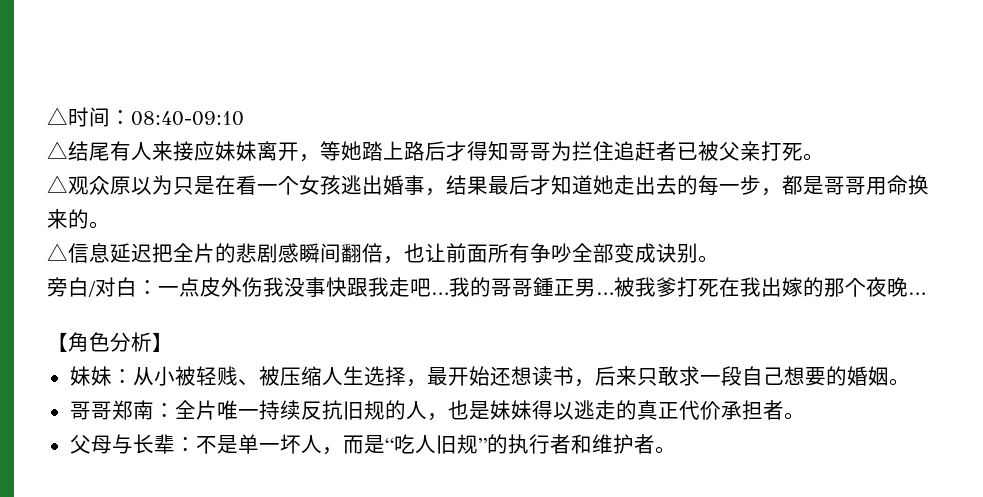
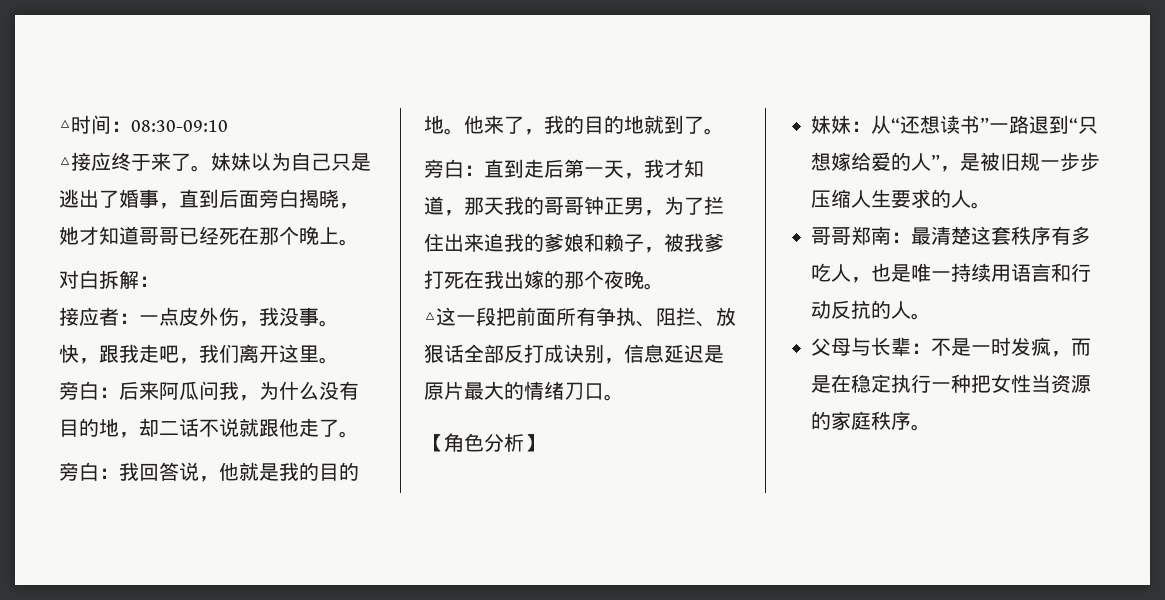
- △时间：08:40-09:10
- △结尾有人来接应妹妹离开，等她踏上路后才得知哥哥为拦住追赶者已被父亲打死。
- △观众原以为只是在看一个女孩逃出婚事，结果最后才知道她走出去的每一步，都是哥哥用命换来的。
- △信息延迟把全片的悲剧感瞬间翻倍，也让前面所有争吵全部变成诀别。
- 旁白/对白：一点皮外伤我没事快跟我走吧…我的哥哥鍾正男…被我爹打死在我出嫁的那个夜晚…
+ △时间：08:30-09:10
+ △接应终于来了。妹妹以为自己只是逃出了婚事，直到后面旁白揭晓，她才知道哥哥已经死在那个晚上。
+ 对白拆解：
+ 接应者：一点皮外伤，我没事。快，跟我走吧，我们离开这里。
+ 旁白：后来阿瓜问我，为什么没有目的地，却二话不说就跟他走了。
+ 旁白：我回答说，他就是我的目的地。他来了，我的目的地就到了。
+ 旁白：直到走后第一天，我才知道，那天我的哥哥钟正男，为了拦住出来追我的爹娘和赖子，被我爹打死在我出嫁的那个夜晚。
+ △这一段把前面所有争执、阻拦、放狠话全部反打成诀别，信息延迟是原片最大的情绪刀口。
- 妹妹：从小被轻贱、被压缩人生选择，最开始还想读书，后来只敢求一段自己想要的婚姻。
- 哥哥郑南：全片唯一持续反抗旧规的人，也是妹妹得以逃走的真正代价承担者。
+ 妹妹：从“还想读书”一路退到“只想嫁给爱的人”，是被旧规一步步压缩人生要求的人。
+ 哥哥郑南：最清楚这套秩序有多吃人，也是唯一持续用语言和行动反抗的人。
- 父母与长辈：不是单一坏人，而是“吃人旧规”的执行者和维护者。
+ 父母与长辈：不是一时发疯，而是在稳定执行一种把女性当资源的家庭秩序。

